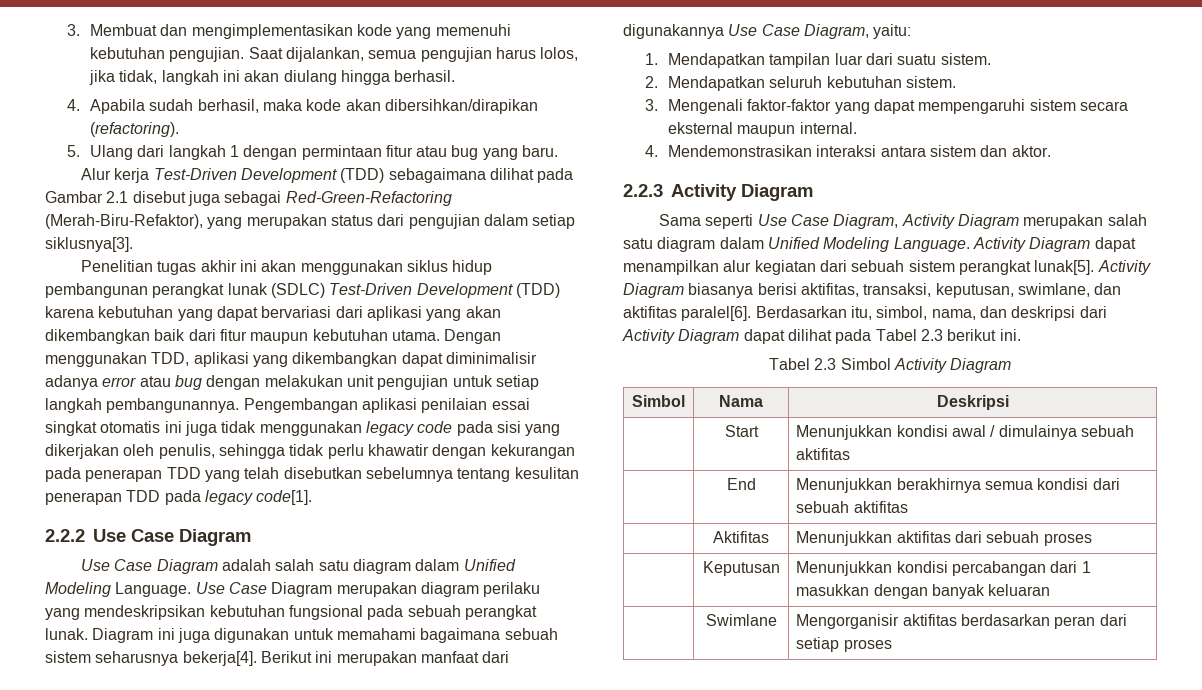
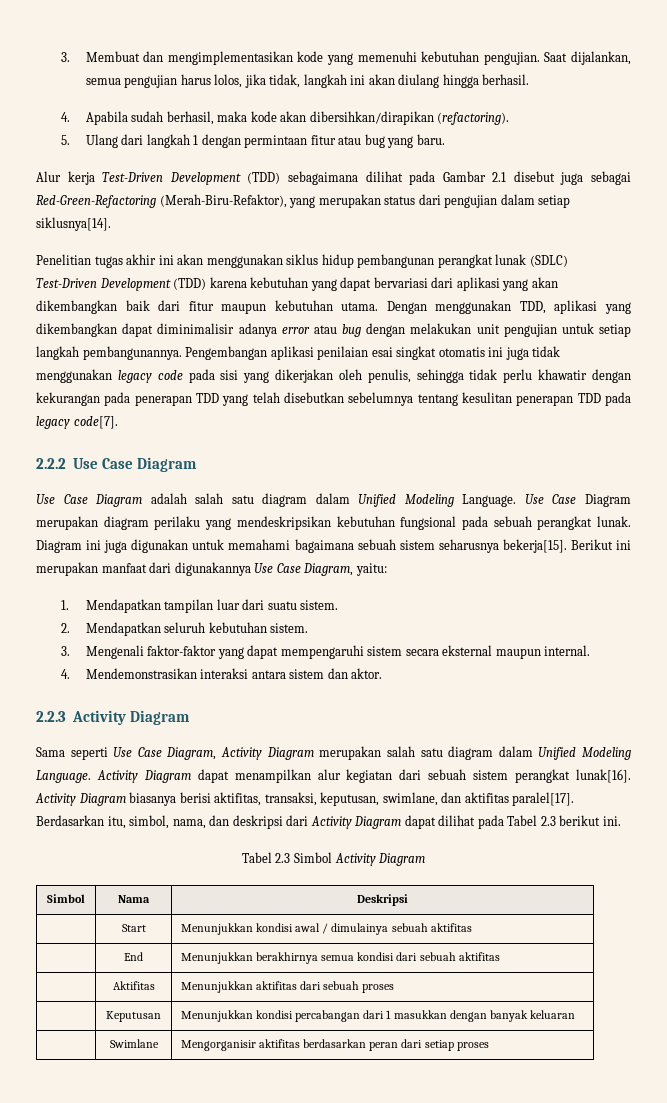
- Alur kerja Test-Driven Development (TDD) sebagaimana dilihat pada Gambar 2.1 disebut juga sebagai Red-Green-Refactoring (Merah-Biru-Refaktor), yang merupakan status dari pengujian dalam setiap siklusnya[3].
+ Alur kerja Test-Driven Development (TDD) sebagaimana dilihat pada Gambar 2.1 disebut juga sebagai Red-Green-Refactoring (Merah-Biru-Refaktor), yang merupakan status dari pengujian dalam setiap siklusnya[14].
- Pengembangan aplikasi penilaian essai singkat otomatis ini juga tidak menggunakan legacy code pada sisi yang dikerjakan oleh penulis, sehingga tidak perlu khawatir dengan kekurangan pada penerapan TDD yang telah disebutkan sebelumnya tentang kesulitan penerapan TDD pada legacy code[1].
+ Pengembangan aplikasi penilaian esai singkat otomatis ini juga tidak menggunakan legacy code pada sisi yang dikerjakan oleh penulis, sehingga tidak perlu khawatir dengan kekurangan pada penerapan TDD yang telah disebutkan sebelumnya tentang kesulitan penerapan TDD pada legacy code[7].
- Diagram ini juga digunakan untuk memahami bagaimana sebuah sistem seharusnya bekerja[4].
+ Diagram ini juga digunakan untuk memahami bagaimana sebuah sistem seharusnya bekerja[15].
- Activity Diagram dapat menampilkan alur kegiatan dari sebuah sistem perangkat lunak[5].
+ Activity Diagram dapat menampilkan alur kegiatan dari sebuah sistem perangkat lunak[16].
- Activity Diagram biasanya berisi aktifitas, transaksi, keputusan, swimlane, dan aktifitas paralel[6].
+ Activity Diagram biasanya berisi aktifitas, transaksi, keputusan, swimlane, dan aktifitas paralel[17].

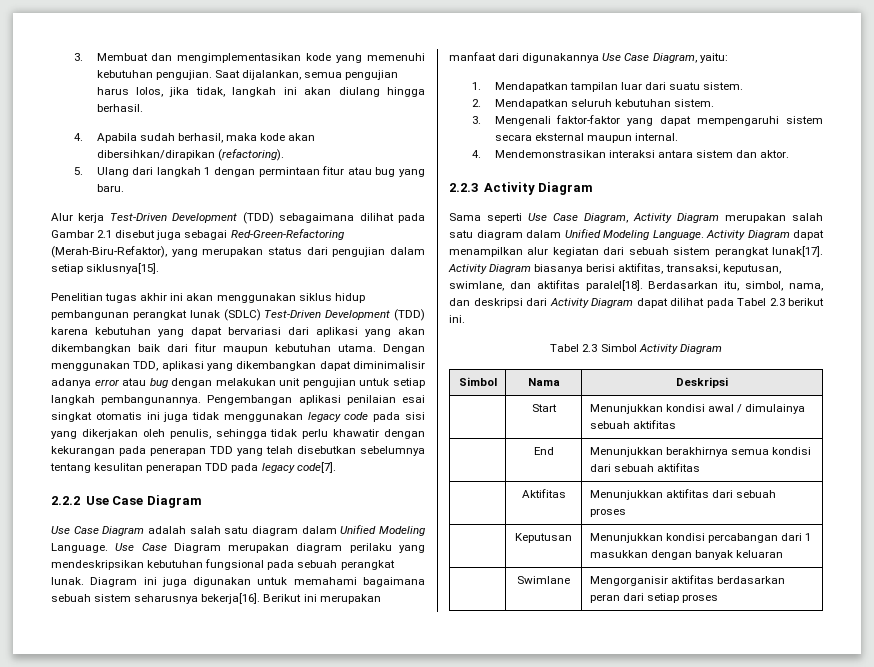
- Alur kerja Test-Driven Development (TDD) sebagaimana dilihat pada Gambar 2.1 disebut juga sebagai Red-Green-Refactoring (Merah-Biru-Refaktor), yang merupakan status dari pengujian dalam setiap siklusnya[14].
+ Alur kerja Test-Driven Development (TDD) sebagaimana dilihat pada Gambar 2.1 disebut juga sebagai Red-Green-Refactoring (Merah-Biru-Refaktor), yang merupakan status dari pengujian dalam setiap siklusnya[15].
- Diagram ini juga digunakan untuk memahami bagaimana sebuah sistem seharusnya bekerja[15].
+ Diagram ini juga digunakan untuk memahami bagaimana sebuah sistem seharusnya bekerja[16].
- Activity Diagram dapat menampilkan alur kegiatan dari sebuah sistem perangkat lunak[16].
+ Activity Diagram dapat menampilkan alur kegiatan dari sebuah sistem perangkat lunak[17].
- Activity Diagram biasanya berisi aktifitas, transaksi, keputusan, swimlane, dan aktifitas paralel[17].
+ Activity Diagram biasanya berisi aktifitas, transaksi, keputusan, swimlane, dan aktifitas paralel[18].

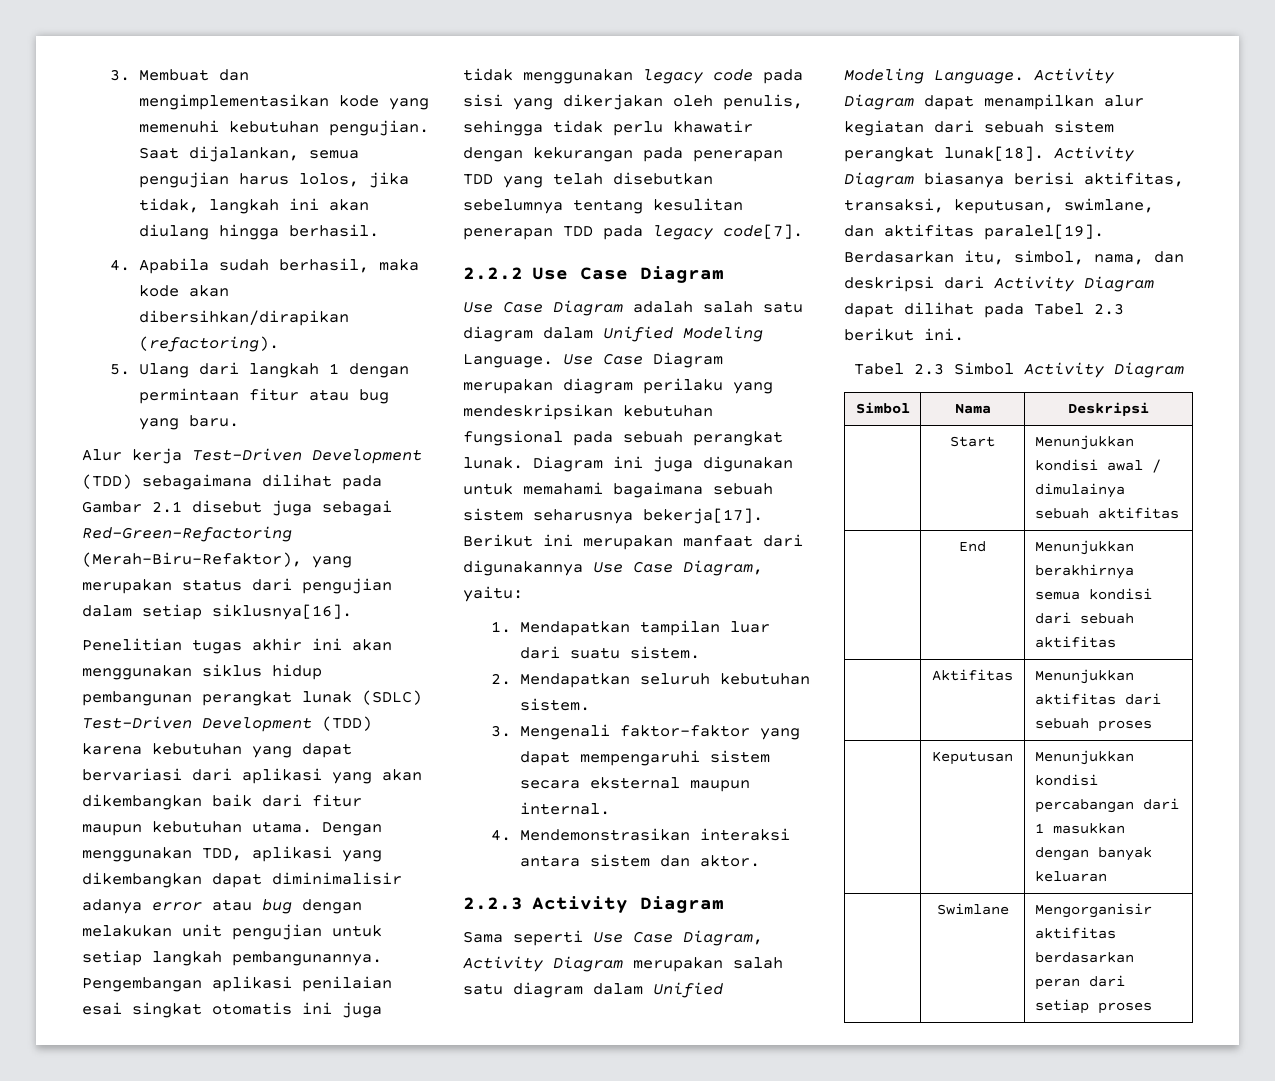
- Alur kerja Test-Driven Development (TDD) sebagaimana dilihat pada Gambar 2.1 disebut juga sebagai Red-Green-Refactoring (Merah-Biru-Refaktor), yang merupakan status dari pengujian dalam setiap siklusnya[15].
+ Alur kerja Test-Driven Development (TDD) sebagaimana dilihat pada Gambar 2.1 disebut juga sebagai Red-Green-Refactoring (Merah-Biru-Refaktor), yang merupakan status dari pengujian dalam setiap siklusnya[16].
- Diagram ini juga digunakan untuk memahami bagaimana sebuah sistem seharusnya bekerja[16].
+ Diagram ini juga digunakan untuk memahami bagaimana sebuah sistem seharusnya bekerja[17].
- Activity Diagram dapat menampilkan alur kegiatan dari sebuah sistem perangkat lunak[17].
+ Activity Diagram dapat menampilkan alur kegiatan dari sebuah sistem perangkat lunak[18].
- Activity Diagram biasanya berisi aktifitas, transaksi, keputusan, swimlane, dan aktifitas paralel[18].
+ Activity Diagram biasanya berisi aktifitas, transaksi, keputusan, swimlane, dan aktifitas paralel[19].

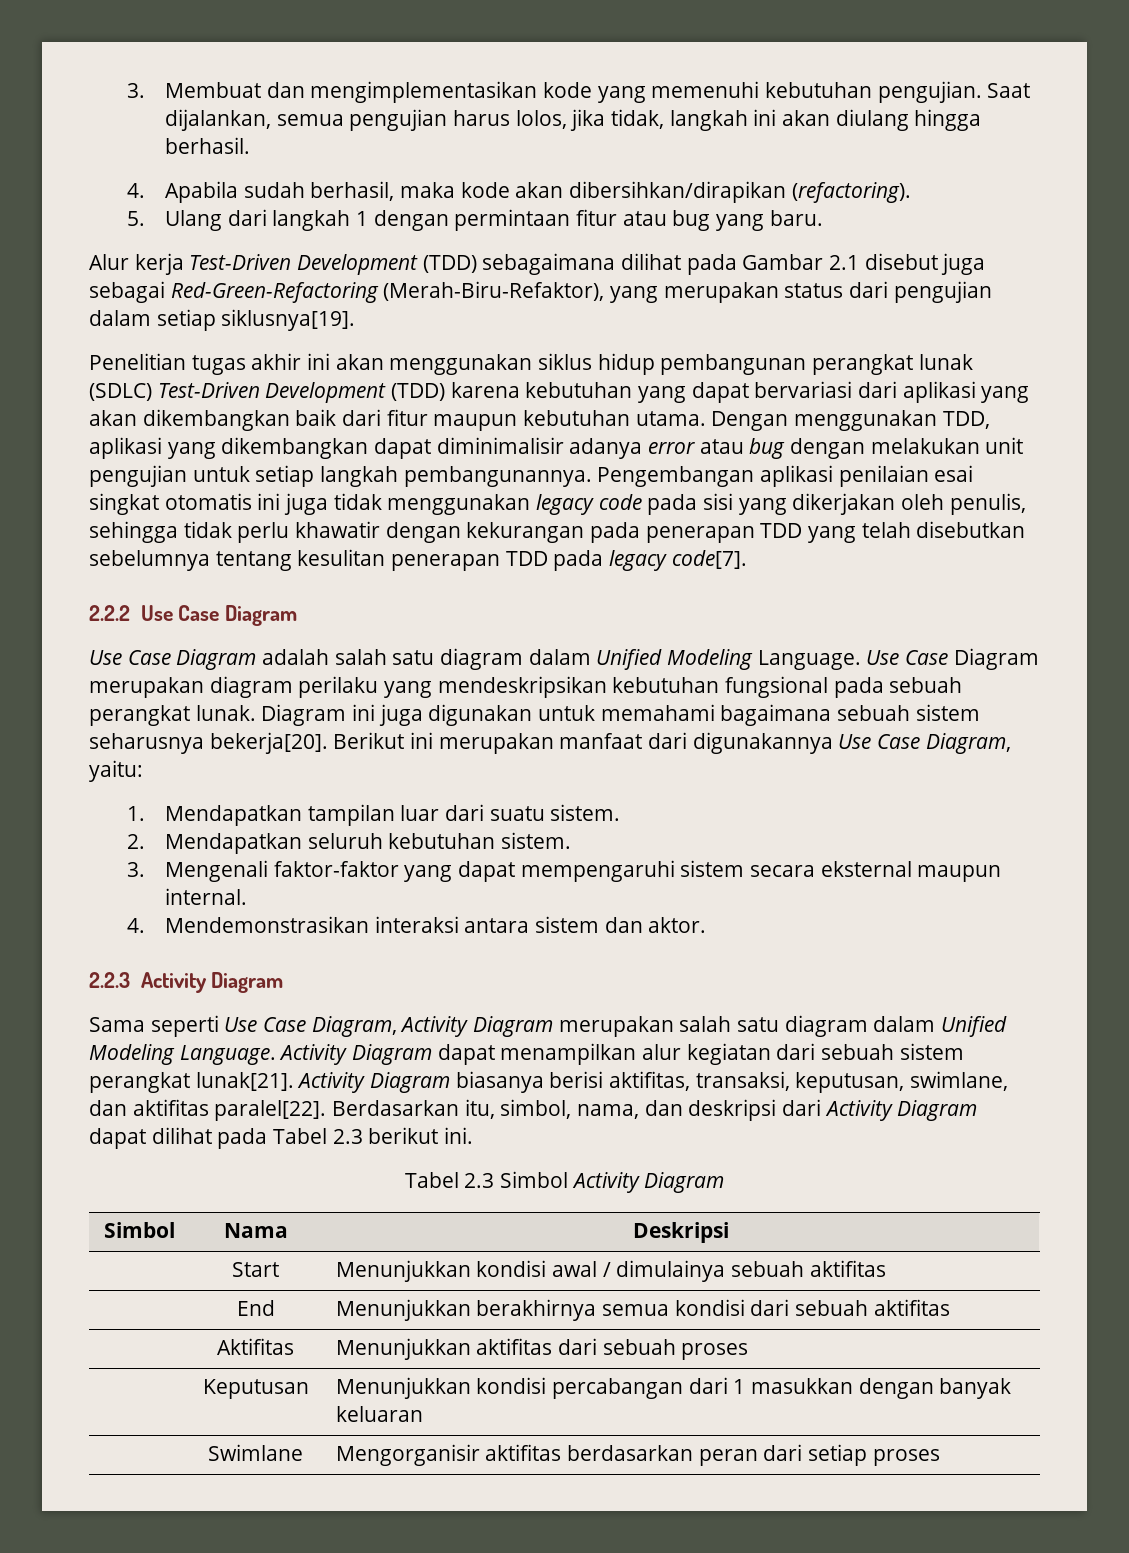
- Alur kerja Test-Driven Development (TDD) sebagaimana dilihat pada Gambar 2.1 disebut juga sebagai Red-Green-Refactoring (Merah-Biru-Refaktor), yang merupakan status dari pengujian dalam setiap siklusnya[16].
+ Alur kerja Test-Driven Development (TDD) sebagaimana dilihat pada Gambar 2.1 disebut juga sebagai Red-Green-Refactoring (Merah-Biru-Refaktor), yang merupakan status dari pengujian dalam setiap siklusnya[19].
- Diagram ini juga digunakan untuk memahami bagaimana sebuah sistem seharusnya bekerja[17].
+ Diagram ini juga digunakan untuk memahami bagaimana sebuah sistem seharusnya bekerja[20].
- Activity Diagram dapat menampilkan alur kegiatan dari sebuah sistem perangkat lunak[18].
+ Activity Diagram dapat menampilkan alur kegiatan dari sebuah sistem perangkat lunak[21].
- Activity Diagram biasanya berisi aktifitas, transaksi, keputusan, swimlane, dan aktifitas paralel[19].
+ Activity Diagram biasanya berisi aktifitas, transaksi, keputusan, swimlane, dan aktifitas paralel[22].

